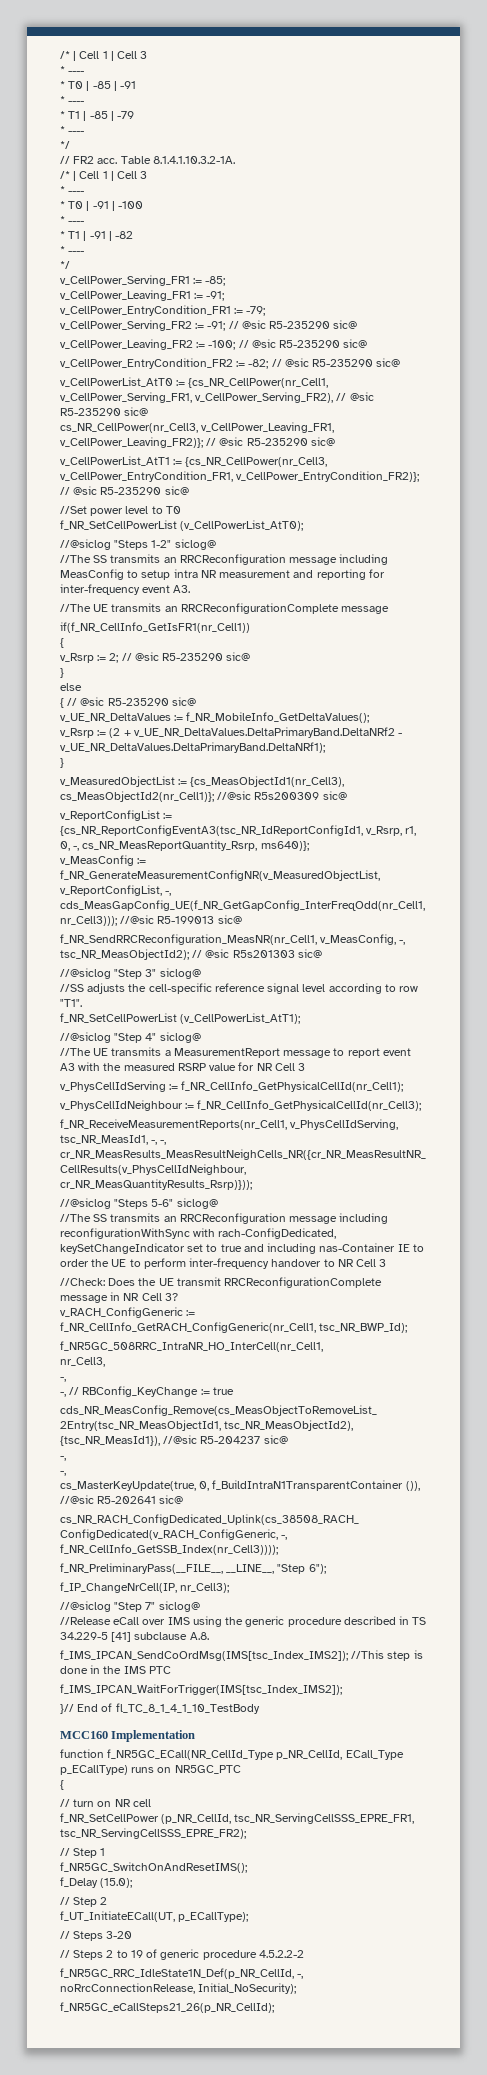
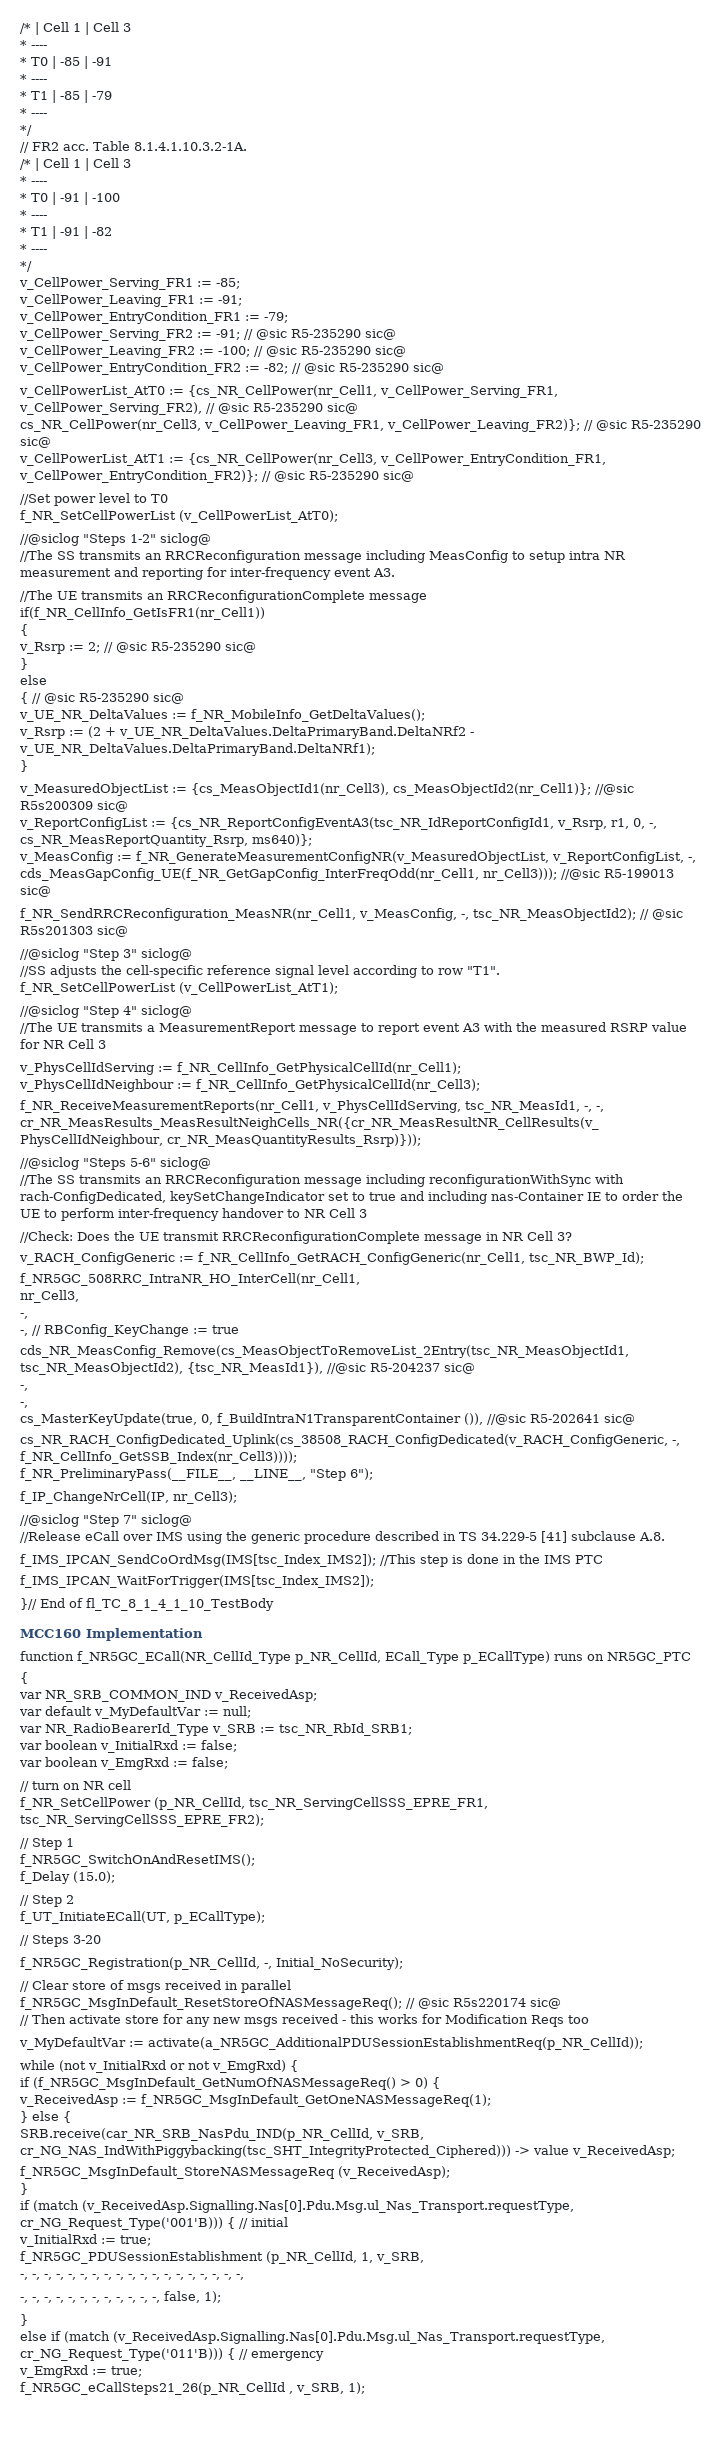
+ var NR_SRB_COMMON_IND v_ReceivedAsp;
+ var default v_MyDefaultVar := null;
+ var NR_RadioBearerId_Type v_SRB := tsc_NR_RbId_SRB1;
+ var boolean v_InitialRxd := false;
+ var boolean v_EmgRxd := false;
- // Steps 2 to 19 of generic procedure 4.5.2.2-2
- f_NR5GC_RRC_IdleState1N_Def(p_NR_CellId, -, noRrcConnectionRelease, Initial_NoSecurity);
- f_NR5GC_eCallSteps21_26(p_NR_CellId);
+ f_NR5GC_Registration(p_NR_CellId, -, Initial_NoSecurity);
+ // Clear store of msgs received in parallel
+ f_NR5GC_MsgInDefault_ResetStoreOfNASMessageReq(); // @sic R5s220174 sic@
+ // Then activate store for any new msgs received - this works for Modification Reqs too
+ v_MyDefaultVar := activate(a_NR5GC_AdditionalPDUSessionEstablishmentReq(p_NR_CellId));
+ while (not v_InitialRxd or not v_EmgRxd) {
+ if (f_NR5GC_MsgInDefault_GetNumOfNASMessageReq() > 0) {
+ v_ReceivedAsp := f_NR5GC_MsgInDefault_GetOneNASMessageReq(1);
+ } else {
+ SRB.receive(car_NR_SRB_NasPdu_IND(p_NR_CellId, v_SRB, cr_NG_NAS_IndWithPiggybacking(tsc_SHT_IntegrityProtected_Ciphered))) -> value v_ReceivedAsp;
+ f_NR5GC_MsgInDefault_StoreNASMessageReq (v_ReceivedAsp);
+ }
+ if (match (v_ReceivedAsp.Signalling.Nas[0].Pdu.Msg.ul_Nas_Transport.requestType, cr_NG_Request_Type('001'B))) { // initial
+ v_InitialRxd := true;
+ f_NR5GC_PDUSessionEstablishment (p_NR_CellId, 1, v_SRB,
+ -, -, -, -, -, -, -, -, -, -, -, -, -, -, -, -, -, -, -,
+ -, -, -, -, -, -, -, -, -, -, -, -, false, 1);
+ }
+ else if (match (v_ReceivedAsp.Signalling.Nas[0].Pdu.Msg.ul_Nas_Transport.requestType, cr_NG_Request_Type('011'B))) { // emergency
+ v_EmgRxd := true;
+ f_NR5GC_eCallSteps21_26(p_NR_CellId , v_SRB, 1);

